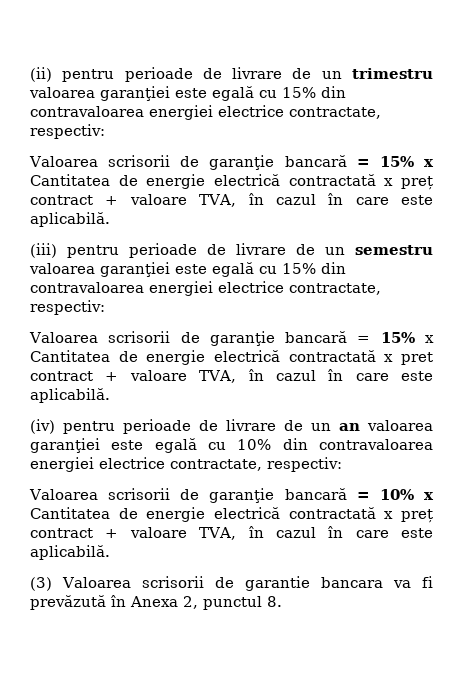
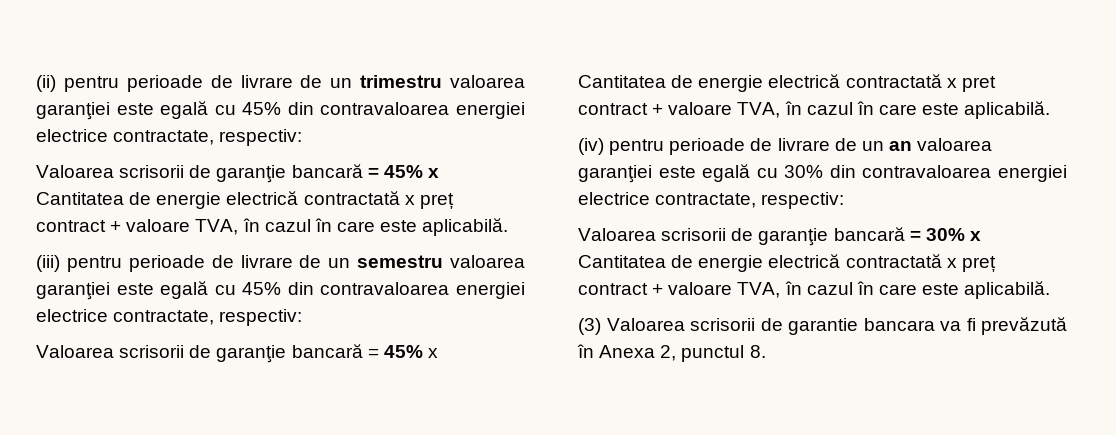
- (ii) pentru perioade de livrare de un trimestru valoarea garanţiei este egală cu 15% din contravaloarea energiei electrice contractate, respectiv:
+ (ii) pentru perioade de livrare de un trimestru valoarea garanţiei este egală cu 45% din contravaloarea energiei electrice contractate, respectiv:
- Valoarea scrisorii de garanţie bancară = 15% x Cantitatea de energie electrică contractată x preț contract + valoare TVA, în cazul în care este aplicabilă.
+ Valoarea scrisorii de garanţie bancară = 45% x Cantitatea de energie electrică contractată x preț contract + valoare TVA, în cazul în care este aplicabilă.
- (iii) pentru perioade de livrare de un semestru valoarea garanţiei este egală cu 15% din contravaloarea energiei electrice contractate, respectiv:
+ (iii) pentru perioade de livrare de un semestru valoarea garanţiei este egală cu 45% din contravaloarea energiei electrice contractate, respectiv:
- Valoarea scrisorii de garanţie bancară = 15% x Cantitatea de energie electrică contractată x pret contract + valoare TVA, în cazul în care este aplicabilă.
+ Valoarea scrisorii de garanţie bancară = 45% x Cantitatea de energie electrică contractată x pret contract + valoare TVA, în cazul în care este aplicabilă.
- (iv) pentru perioade de livrare de un an valoarea garanţiei este egală cu 10% din contravaloarea energiei electrice contractate, respectiv:
+ (iv) pentru perioade de livrare de un an valoarea garanţiei este egală cu 30% din contravaloarea energiei electrice contractate, respectiv:
- Valoarea scrisorii de garanţie bancară = 10% x Cantitatea de energie electrică contractată x preț contract + valoare TVA, în cazul în care este aplicabilă.
+ Valoarea scrisorii de garanţie bancară = 30% x Cantitatea de energie electrică contractată x preț contract + valoare TVA, în cazul în care este aplicabilă.

